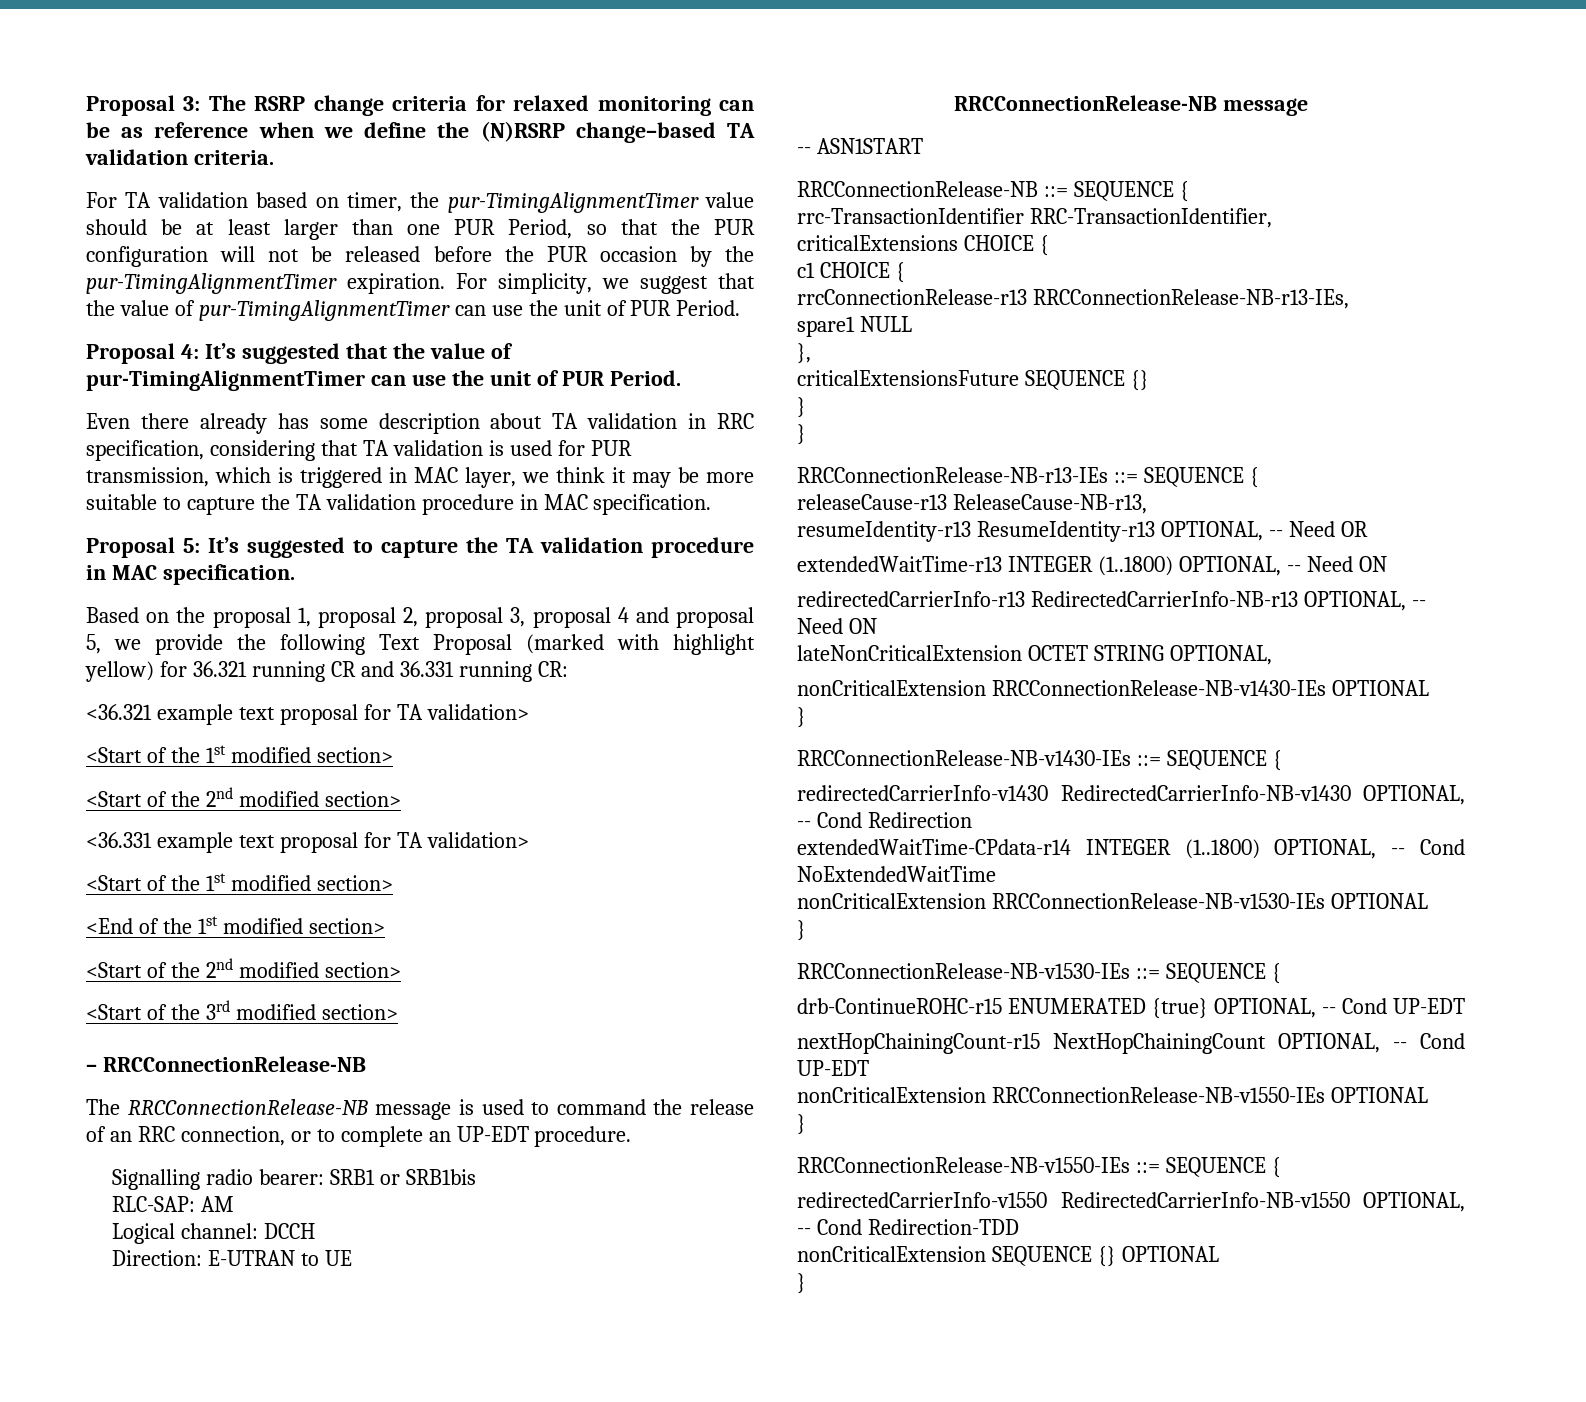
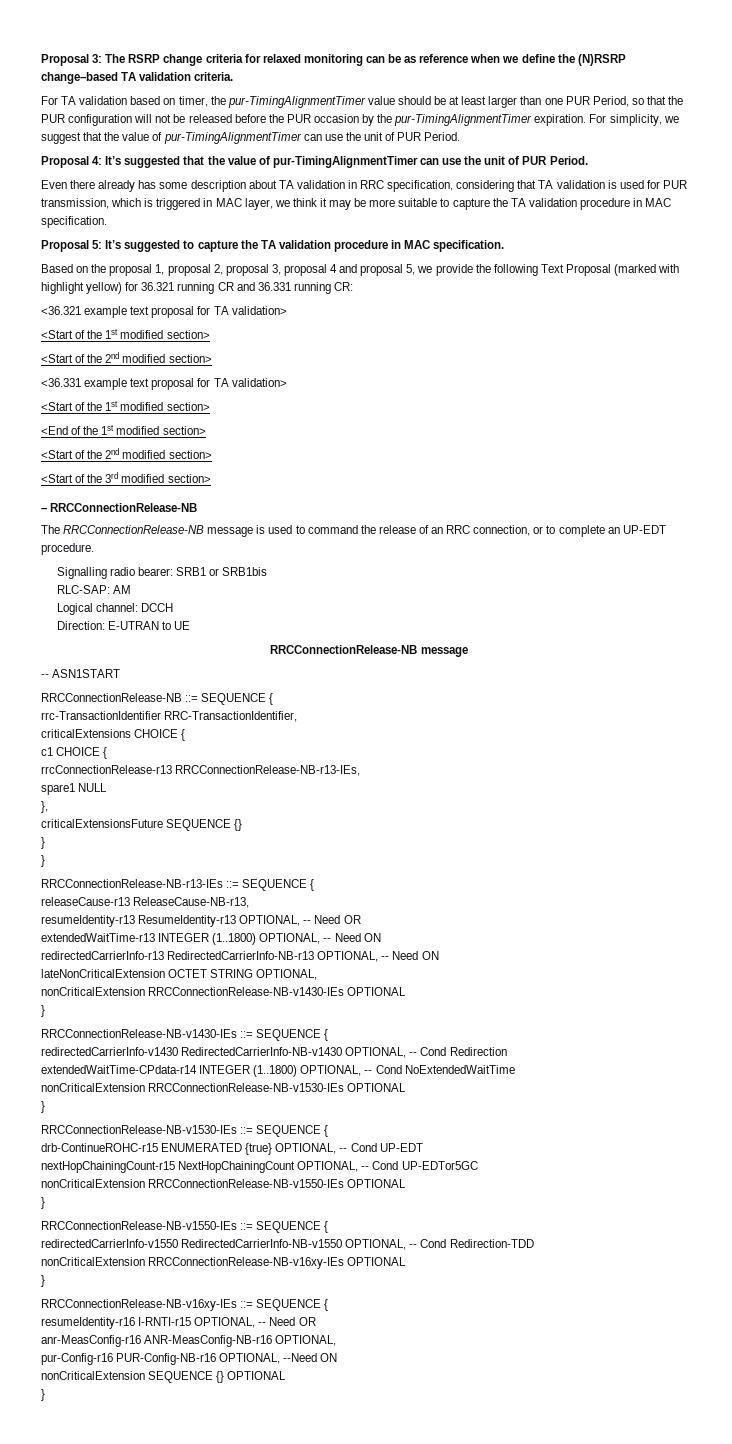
- nextHopChainingCount-r15 NextHopChainingCount OPTIONAL, -- Cond UP-EDT
+ nextHopChainingCount-r15 NextHopChainingCount OPTIONAL, -- Cond UP-EDTor5GC
+ nonCriticalExtension RRCConnectionRelease-NB-v16xy-IEs OPTIONAL
+ }
+ RRCConnectionRelease-NB-v16xy-IEs ::= SEQUENCE {
+ resumeIdentity-r16 I-RNTI-r15 OPTIONAL, -- Need OR
+ anr-MeasConfig-r16 ANR-MeasConfig-NB-r16 OPTIONAL,
+ pur-Config-r16 PUR-Config-NB-r16 OPTIONAL, --Need ON

